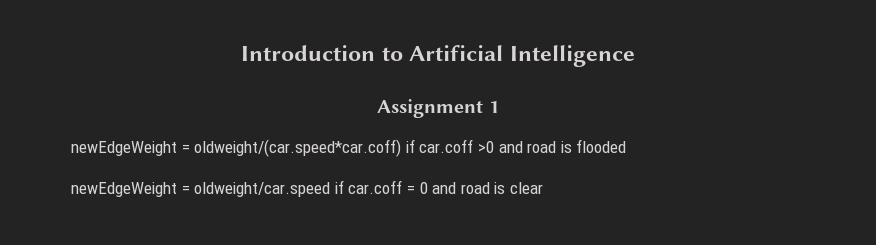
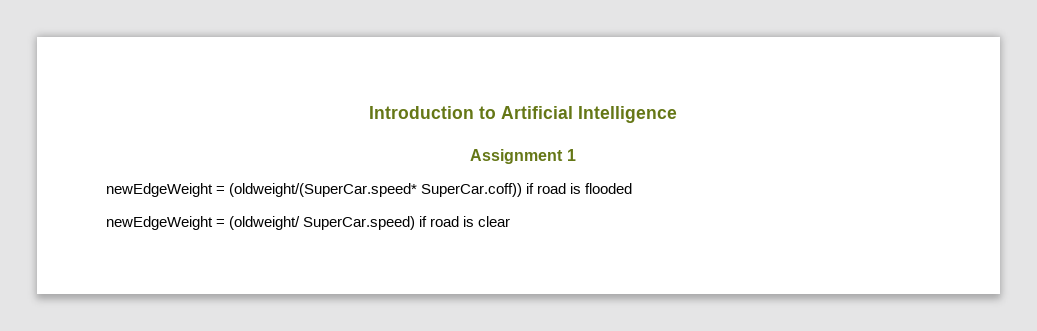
- newEdgeWeight = oldweight/(car.speed*car.coff) if car.coff >0 and road is flooded
+ newEdgeWeight = (oldweight/(SuperCar.speed* SuperCar.coff)) if road is flooded
- newEdgeWeight = oldweight/car.speed if car.coff = 0 and road is clear
+ newEdgeWeight = (oldweight/ SuperCar.speed) if road is clear

